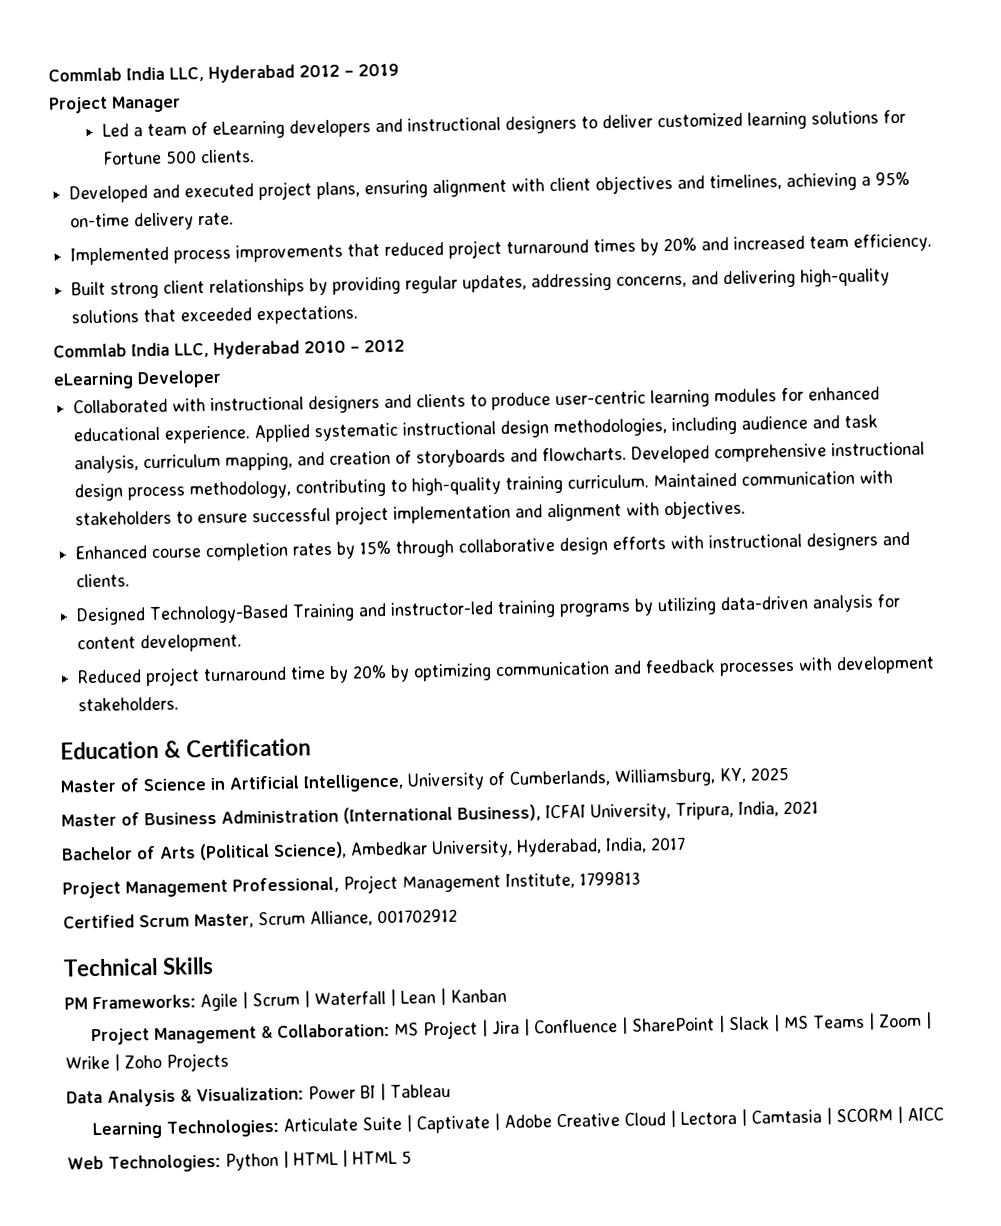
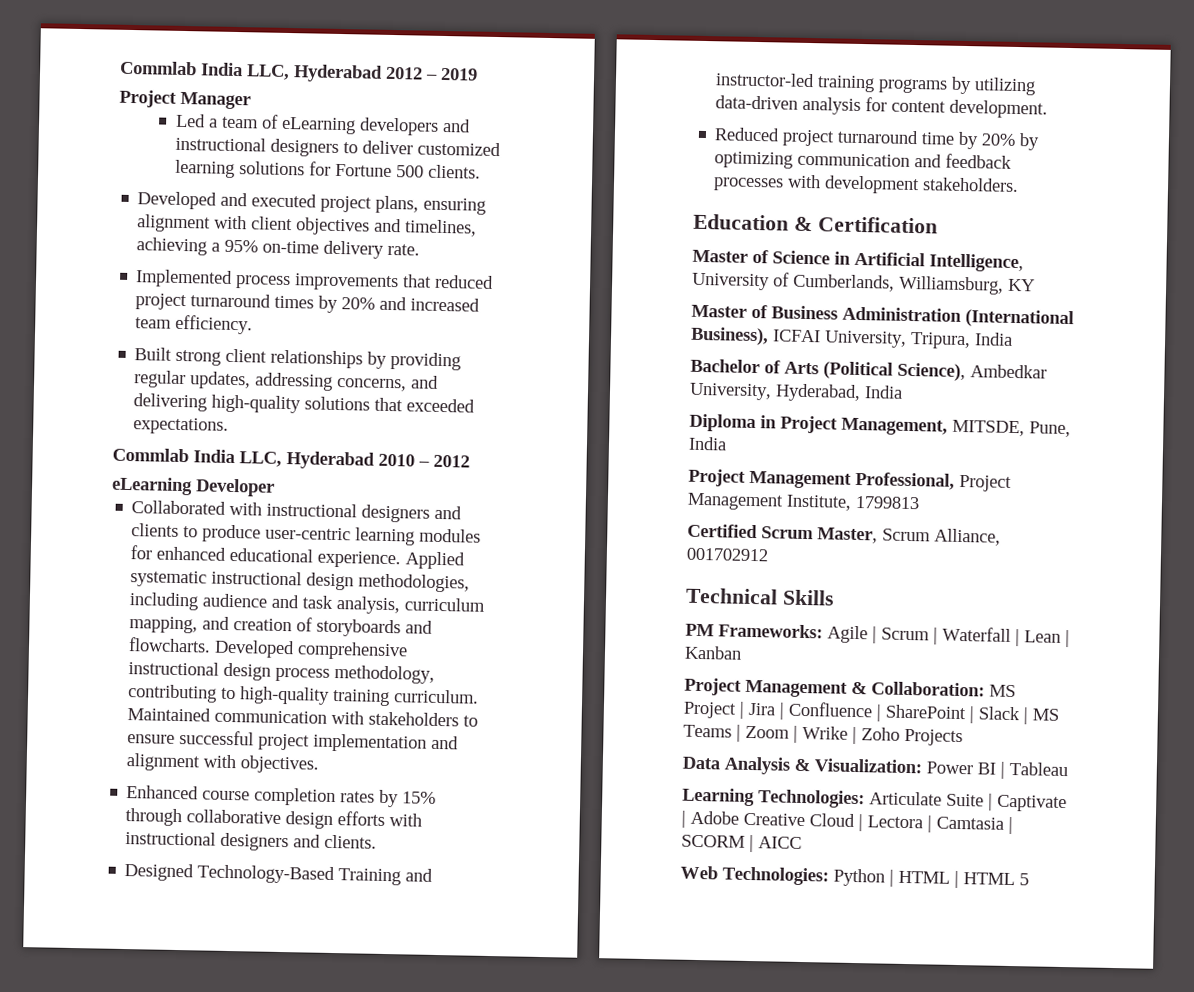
- Master of Science in Artificial Intelligence, University of Cumberlands, Williamsburg, KY, 2025
+ Master of Science in Artificial Intelligence, University of Cumberlands, Williamsburg, KY
- Master of Business Administration (International Business), ICFAI University, Tripura, India, 2021
+ Master of Business Administration (International Business), ICFAI University, Tripura, India
- Bachelor of Arts (Political Science), Ambedkar University, Hyderabad, India, 2017
+ Bachelor of Arts (Political Science), Ambedkar University, Hyderabad, India
+ Diploma in Project Management, MITSDE, Pune, India

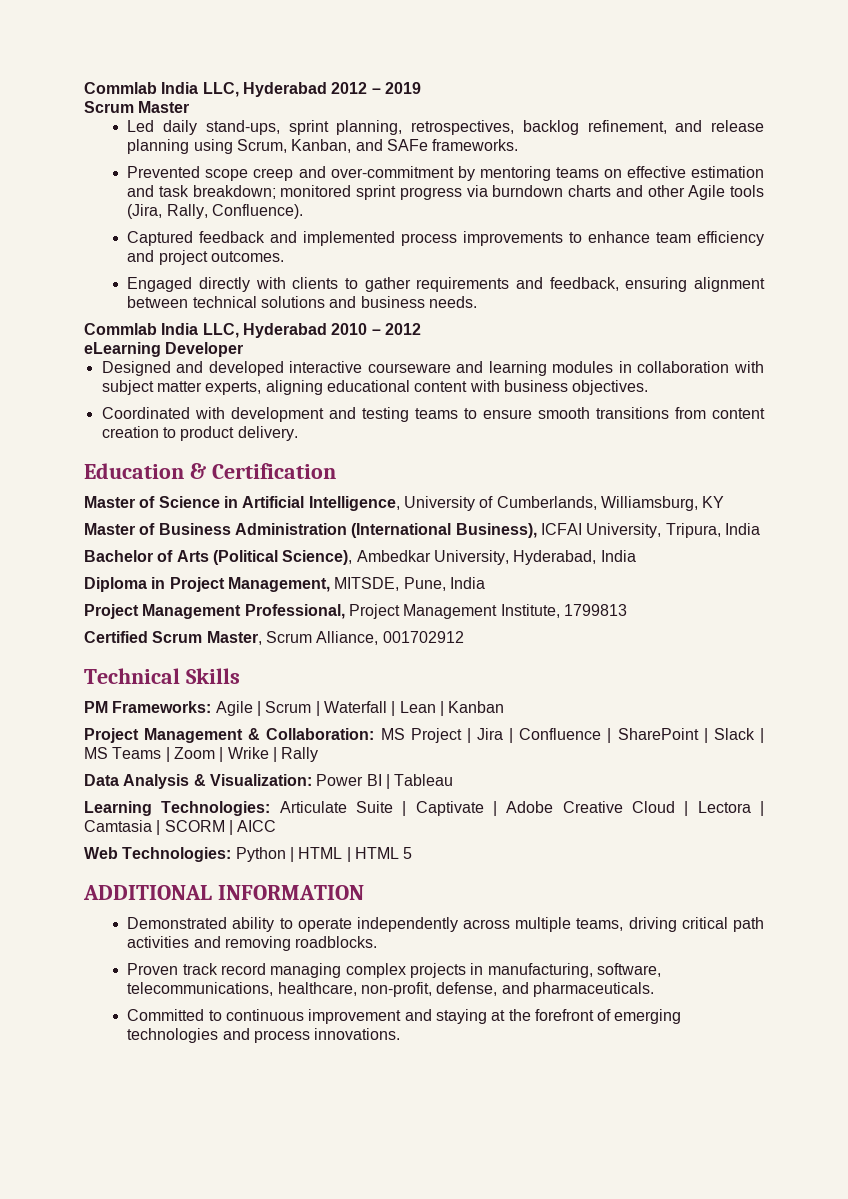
- Project Manager
+ Scrum Master
- Led a team of eLearning developers and instructional designers to deliver customized learning solutions for Fortune 500 clients.
- Developed and executed project plans, ensuring alignment with client objectives and timelines, achieving a 95% on-time delivery rate.
- Implemented process improvements that reduced project turnaround times by 20% and increased team efficiency.
- Built strong client relationships by providing regular updates, addressing concerns, and delivering high-quality solutions that exceeded expectations.
+ Led daily stand-ups, sprint planning, retrospectives, backlog refinement, and release planning using Scrum, Kanban, and SAFe frameworks.
+ Prevented scope creep and over-commitment by mentoring teams on effective estimation and task breakdown; monitored sprint progress via burndown charts and other Agile tools (Jira, Rally, Confluence).
+ Captured feedback and implemented process improvements to enhance team efficiency and project outcomes.
+ Engaged directly with clients to gather requirements and feedback, ensuring alignment between technical solutions and business needs.
- Collaborated with instructional designers and clients to produce user-centric learning modules for enhanced educational experience. Applied systematic instructional design methodologies, including audience and task analysis, curriculum mapping, and creation of storyboards and flowcharts. Developed comprehensive instructional design process methodology, contributing to high-quality training curriculum. Maintained communication with stakeholders to ensure successful project implementation and alignment with objectives.
- Enhanced course completion rates by 15% through collaborative design efforts with instructional designers and clients.
- Designed Technology-Based Training and instructor-led training programs by utilizing data-driven analysis for content development.
- Reduced project turnaround time by 20% by optimizing communication and feedback processes with development stakeholders.
+ Designed and developed interactive courseware and learning modules in collaboration with subject matter experts, aligning educational content with business objectives.
+ Coordinated with development and testing teams to ensure smooth transitions from content creation to product delivery.
- Project Management & Collaboration: MS Project | Jira | Confluence | SharePoint | Slack | MS Teams | Zoom | Wrike | Zoho Projects
+ Project Management & Collaboration: MS Project | Jira | Confluence | SharePoint | Slack | MS Teams | Zoom | Wrike | Rally
+ ADDITIONAL INFORMATION
+ Demonstrated ability to operate independently across multiple teams, driving critical path activities and removing roadblocks.
+ Proven track record managing complex projects in manufacturing, software, telecommunications, healthcare, non-profit, defense, and pharmaceuticals.
+ Committed to continuous improvement and staying at the forefront of emerging technologies and process innovations.

